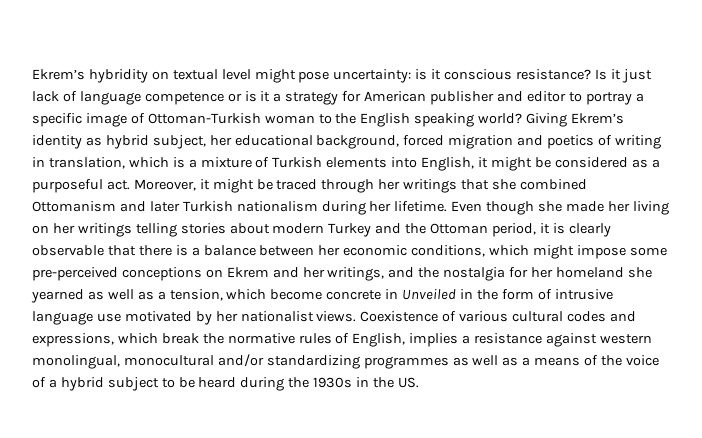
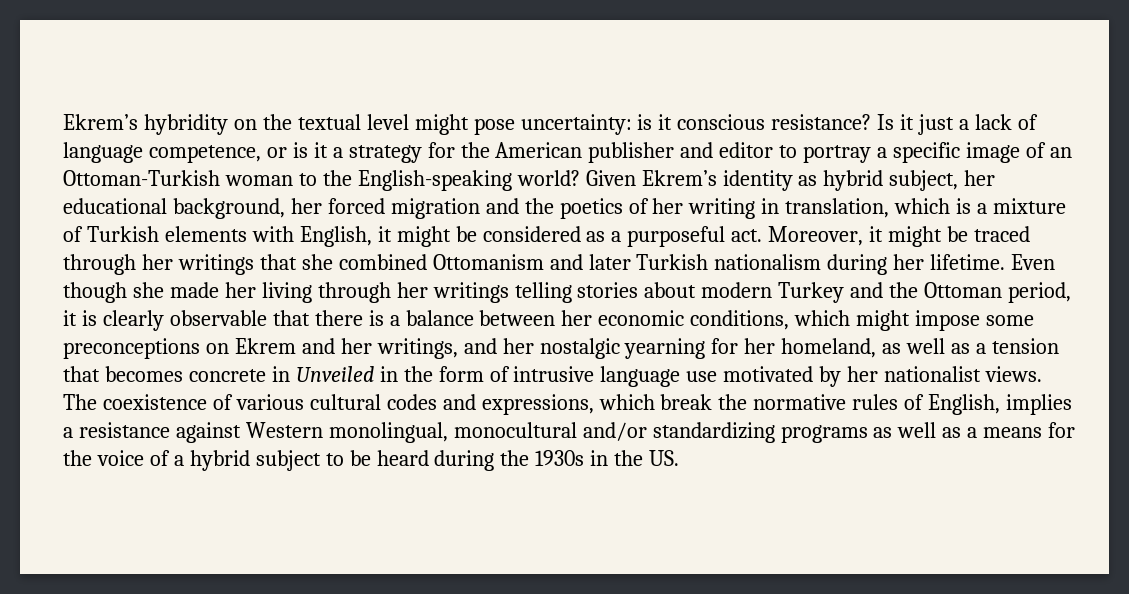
- Ekrem’s hybridity on textual level might pose uncertainty: is it conscious resistance?
+ Ekrem’s hybridity on the textual level might pose uncertainty: is it conscious resistance?
- Is it just lack of language competence or is it a strategy for American publisher and editor to portray a specific image of Ottoman-Turkish woman to the English speaking world? Giving Ekrem’s identity as hybrid subject, her educational background, forced migration and poetics of writing in translation, which is a mixture of Turkish elements into English, it might be considered as a purposeful act.
+ Is it just a lack of language competence, or is it a strategy for the American publisher and editor to portray a specific image of an Ottoman-Turkish woman to the English-speaking world? Given Ekrem’s identity as hybrid subject, her educational background, her forced migration and the poetics of her writing in translation, which is a mixture of Turkish elements with English, it might be considered as a purposeful act.
- Even though she made her living on her writings telling stories about modern Turkey and the Ottoman period, it is clearly observable that there is a balance between her economic conditions, which might impose some pre-perceived conceptions on Ekrem and her writings, and the nostalgia for her homeland she yearned as well as a tension, which become concrete in Unveiled in the form of intrusive language use motivated by her nationalist views.
+ Even though she made her living through her writings telling stories about modern Turkey and the Ottoman period, it is clearly observable that there is a balance between her economic conditions, which might impose some preconceptions on Ekrem and her writings, and her nostalgic yearning for her homeland, as well as a tension that becomes concrete in Unveiled in the form of intrusive language use motivated by her nationalist views.
- Coexistence of various cultural codes and expressions, which break the normative rules of English, implies a resistance against western monolingual, monocultural and/or standardizing programmes as well as a means of the voice of a hybrid subject to be heard during the 1930s in the US.
+ The coexistence of various cultural codes and expressions, which break the normative rules of English, implies a resistance against Western monolingual, monocultural and/or standardizing programs as well as a means for the voice of a hybrid subject to be heard during the 1930s in the US.

